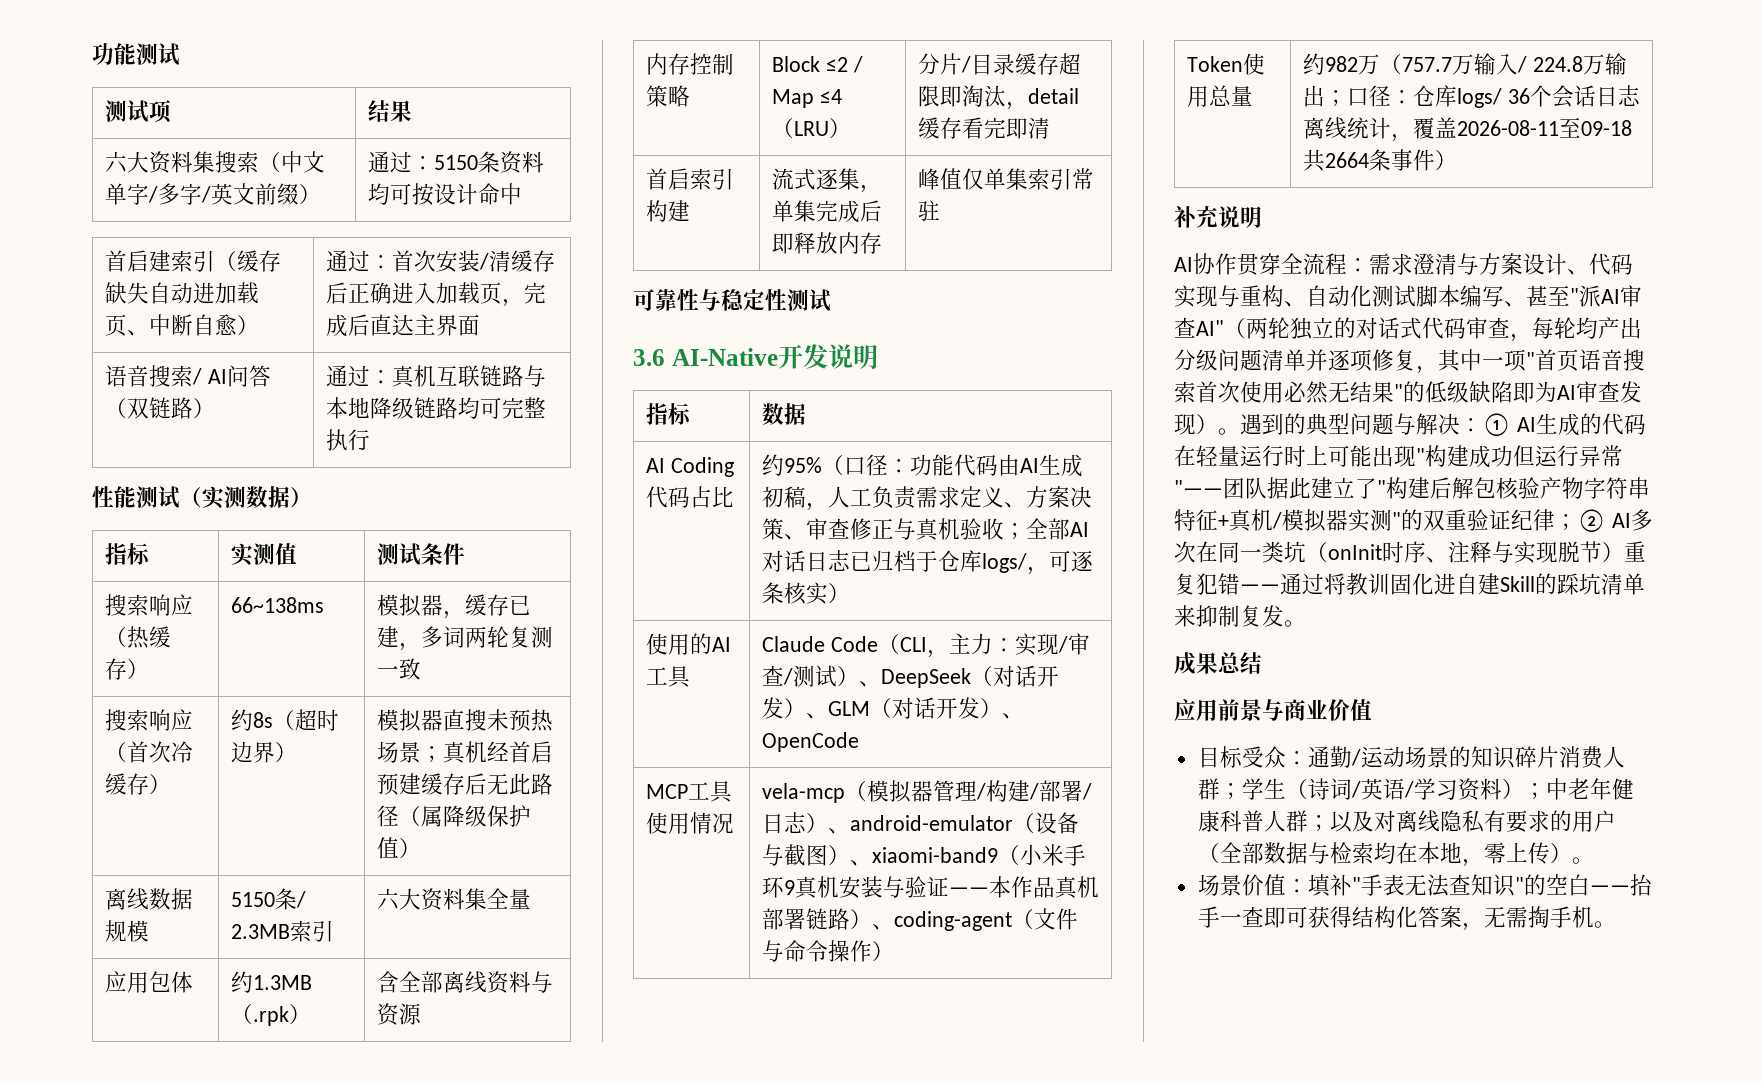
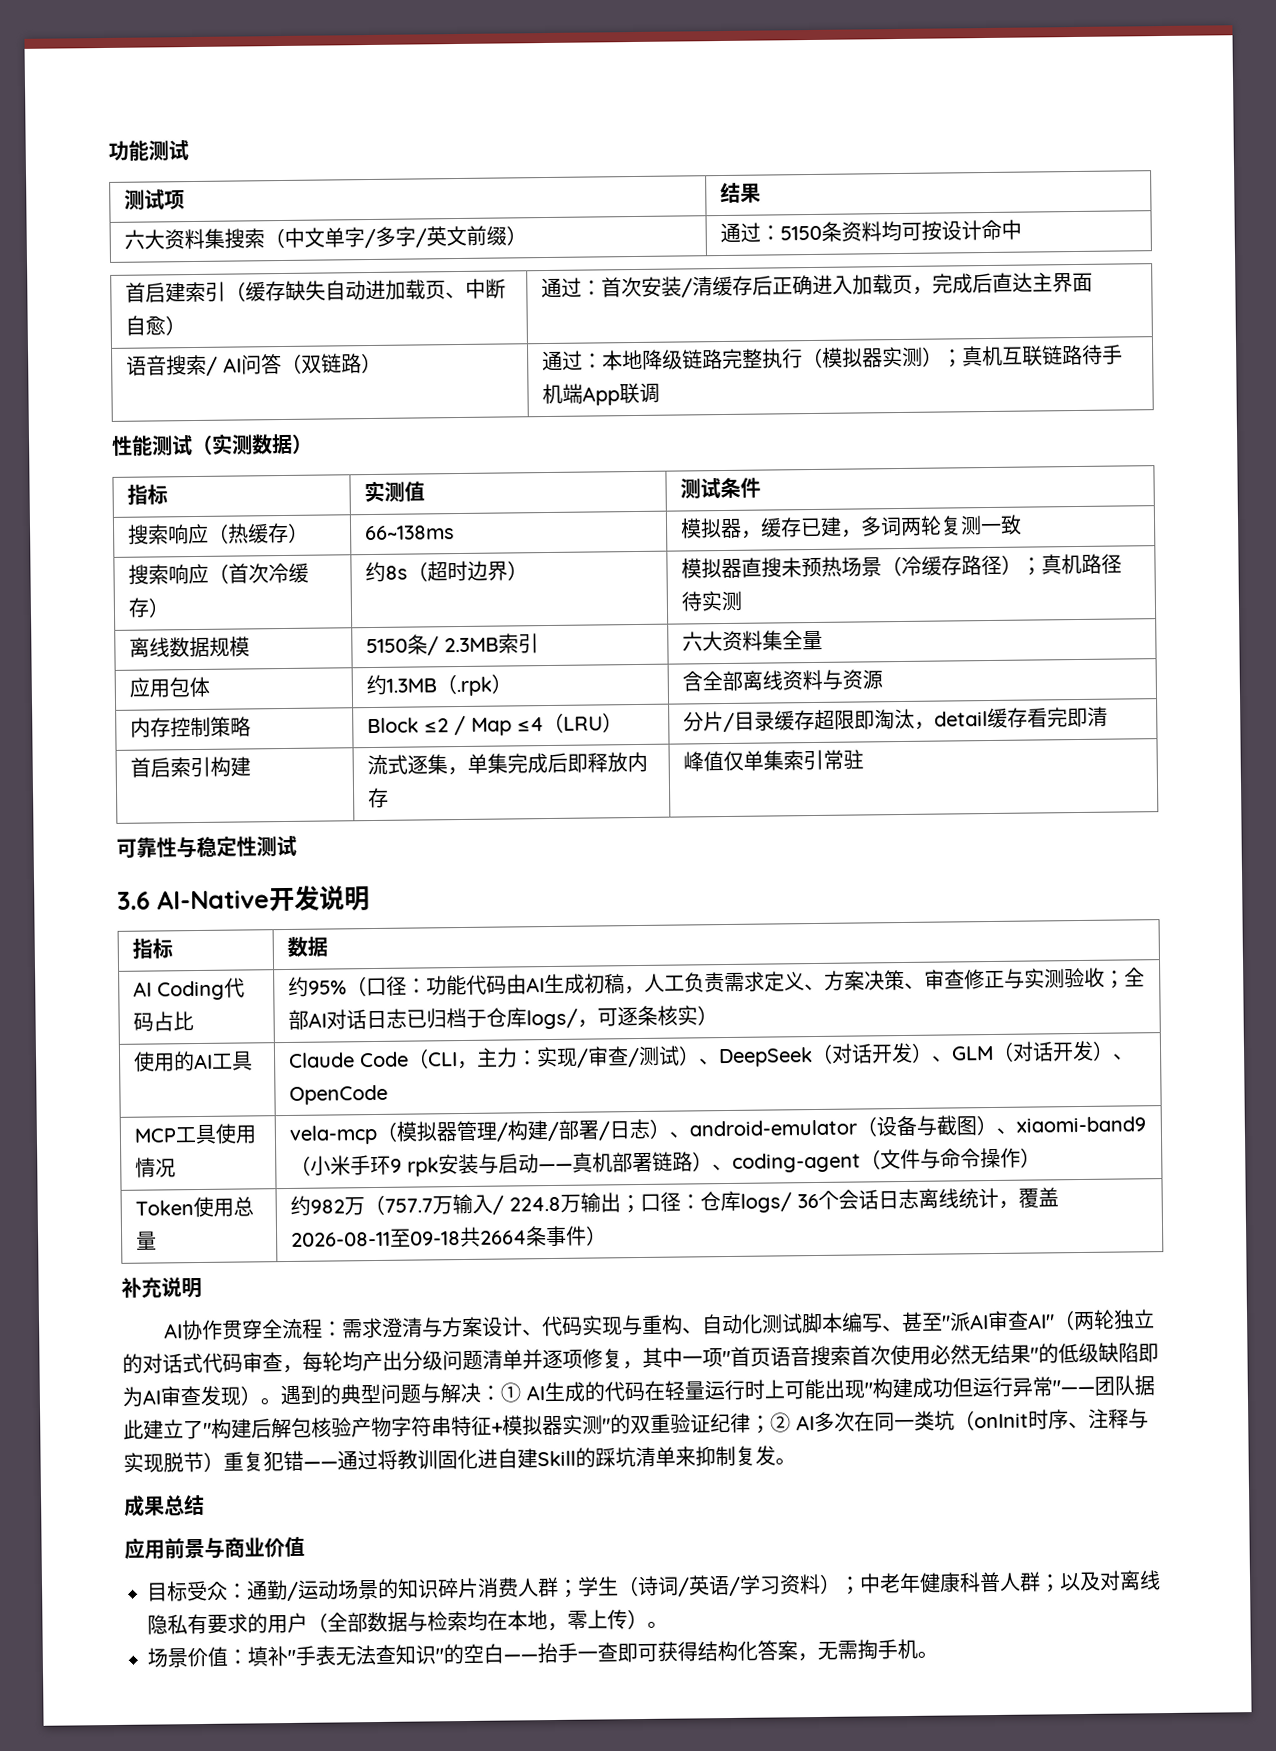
- 语音搜索/ AI问答（双链路） | 通过：真机互联链路与本地降级链路均可完整执行
+ 语音搜索/ AI问答（双链路） | 通过：本地降级链路完整执行（模拟器实测）；真机互联链路待手机端App联调
- 搜索响应（首次冷缓存） | 约8s（超时边界） | 模拟器直搜未预热场景；真机经首启预建缓存后无此路径（属降级保护值）
+ 搜索响应（首次冷缓存） | 约8s（超时边界） | 模拟器直搜未预热场景（冷缓存路径）；真机路径待实测
- AI Coding代码占比 | 约95%（口径：功能代码由AI生成初稿，人工负责需求定义、方案决策、审查修正与真机验收；全部AI对话日志已归档于仓库logs/，可逐条核实）
+ AI Coding代码占比 | 约95%（口径：功能代码由AI生成初稿，人工负责需求定义、方案决策、审查修正与实测验收；全部AI对话日志已归档于仓库logs/，可逐条核实）
- MCP工具使用情况 | vela-mcp（模拟器管理/构建/部署/日志）、android-emulator（设备与截图）、xiaomi-band9（小米手环9真机安装与验证——本作品真机部署链路）、coding-agent（文件与命令操作）
+ MCP工具使用情况 | vela-mcp（模拟器管理/构建/部署/日志）、android-emulator（设备与截图）、xiaomi-band9（小米手环9 rpk安装与启动——真机部署链路）、coding-agent（文件与命令操作）
- ① AI生成的代码在轻量运行时上可能出现"构建成功但运行异常"——团队据此建立了"构建后解包核验产物字符串特征+真机/模拟器实测"的双重验证纪律；
+ ① AI生成的代码在轻量运行时上可能出现"构建成功但运行异常"——团队据此建立了"构建后解包核验产物字符串特征+模拟器实测"的双重验证纪律；

